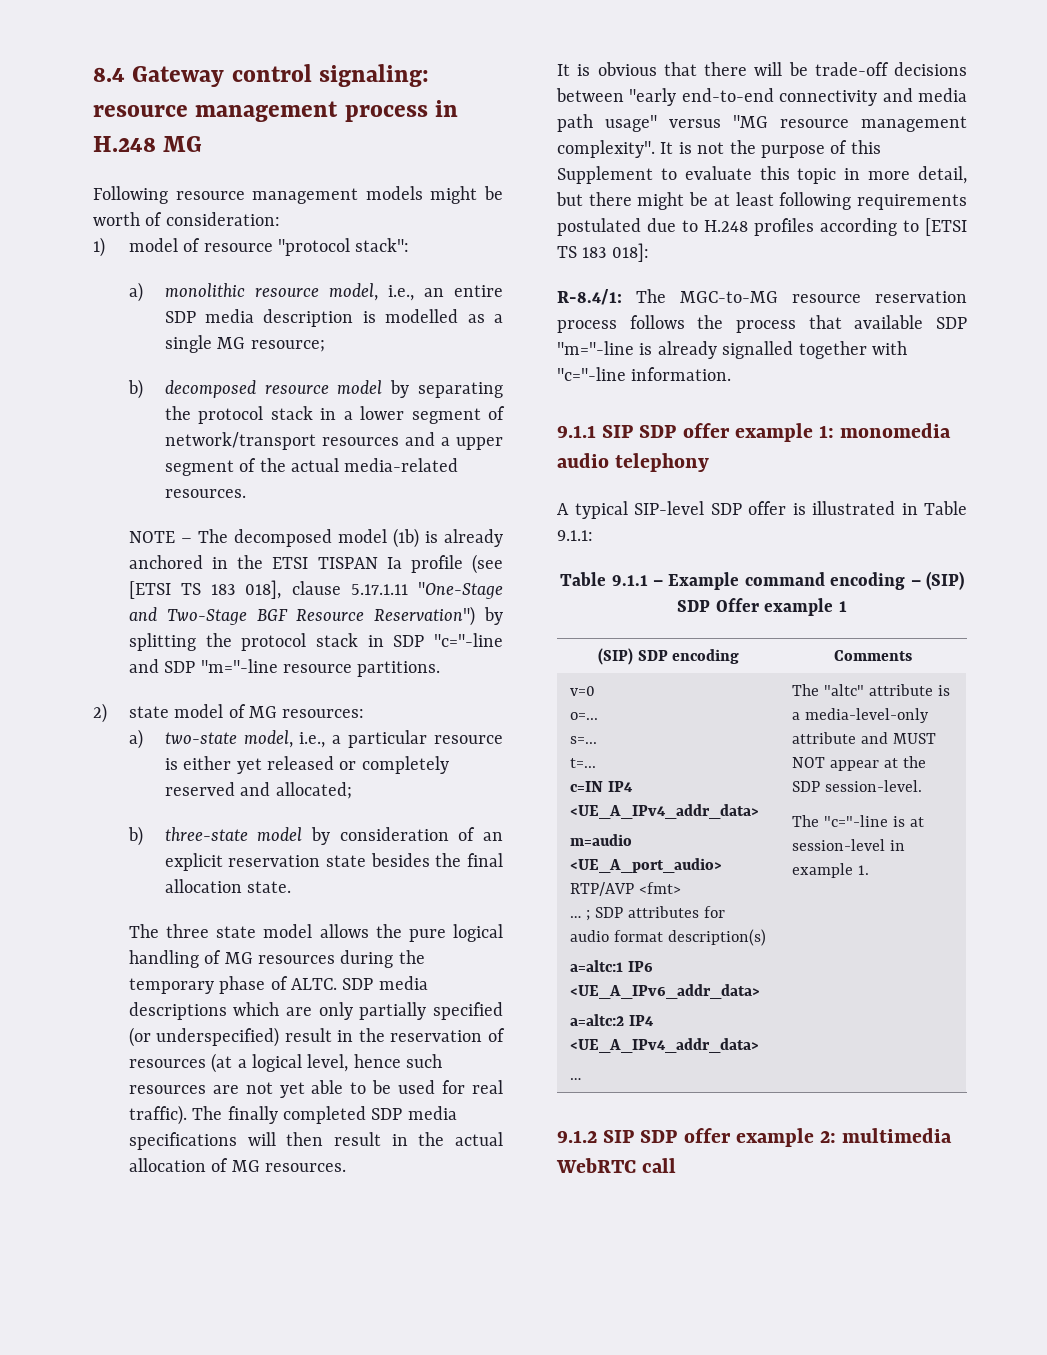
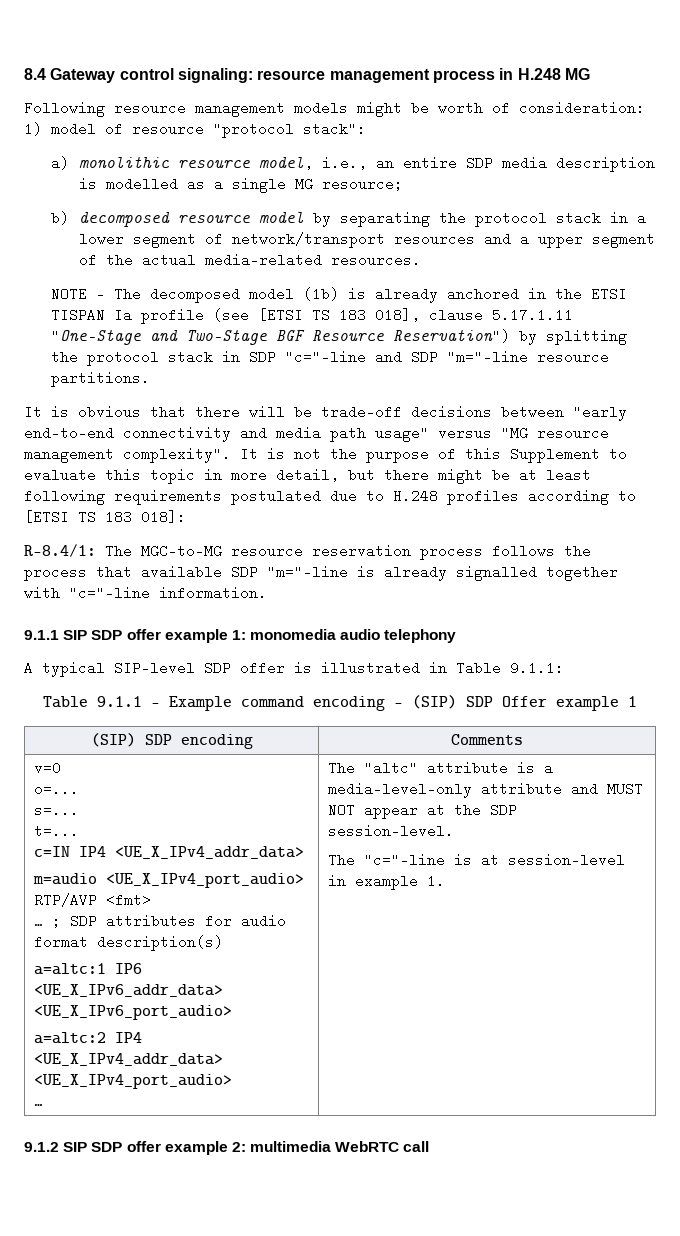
- 2) state model of MG resources:
- a) two-state model, i.e., a particular resource is either yet released or completely reserved and allocated;
- b) three-state model by consideration of an explicit reservation state besides the final allocation state.
- The three state model allows the pure logical handling of MG resources during the temporary phase of ALTC. SDP media descriptions which are only partially specified (or underspecified) result in the reservation of resources (at a logical level, hence such resources are not yet able to be used for real traffic). The finally completed SDP media specifications will then result in the actual allocation of MG resources.
- c=IN IP4 <UE_A_IPv4_addr_data>
+ c=IN IP4 <UE_X_IPv4_addr_data>
- m=audio <UE_A_port_audio> RTP/AVP <fmt>
+ m=audio <UE_X_IPv4_port_audio> RTP/AVP <fmt>
- a=altc:1 IP6 <UE_A_IPv6_addr_data>
+ a=altc:1 IP6 <UE_X_IPv6_addr_data> <UE_X_IPv6_port_audio>
- a=altc:2 IP4 <UE_A_IPv4_addr_data>
+ a=altc:2 IP4 <UE_X_IPv4_addr_data> <UE_X_IPv4_port_audio>

